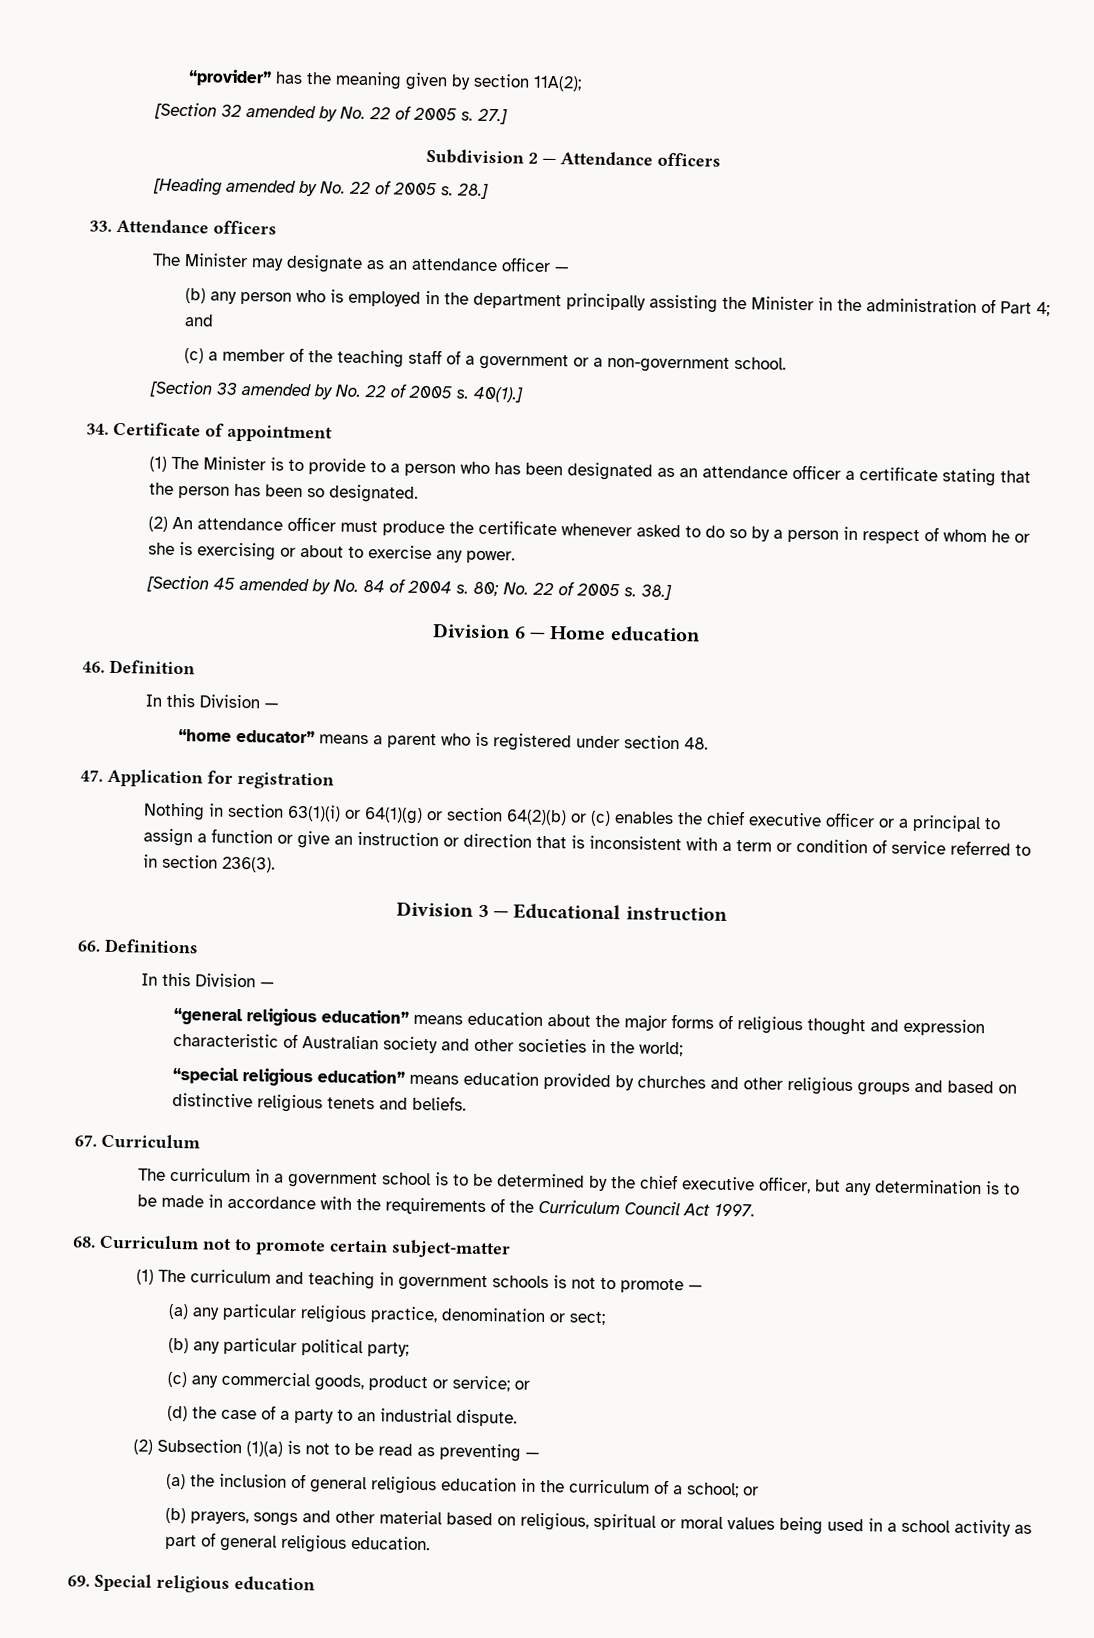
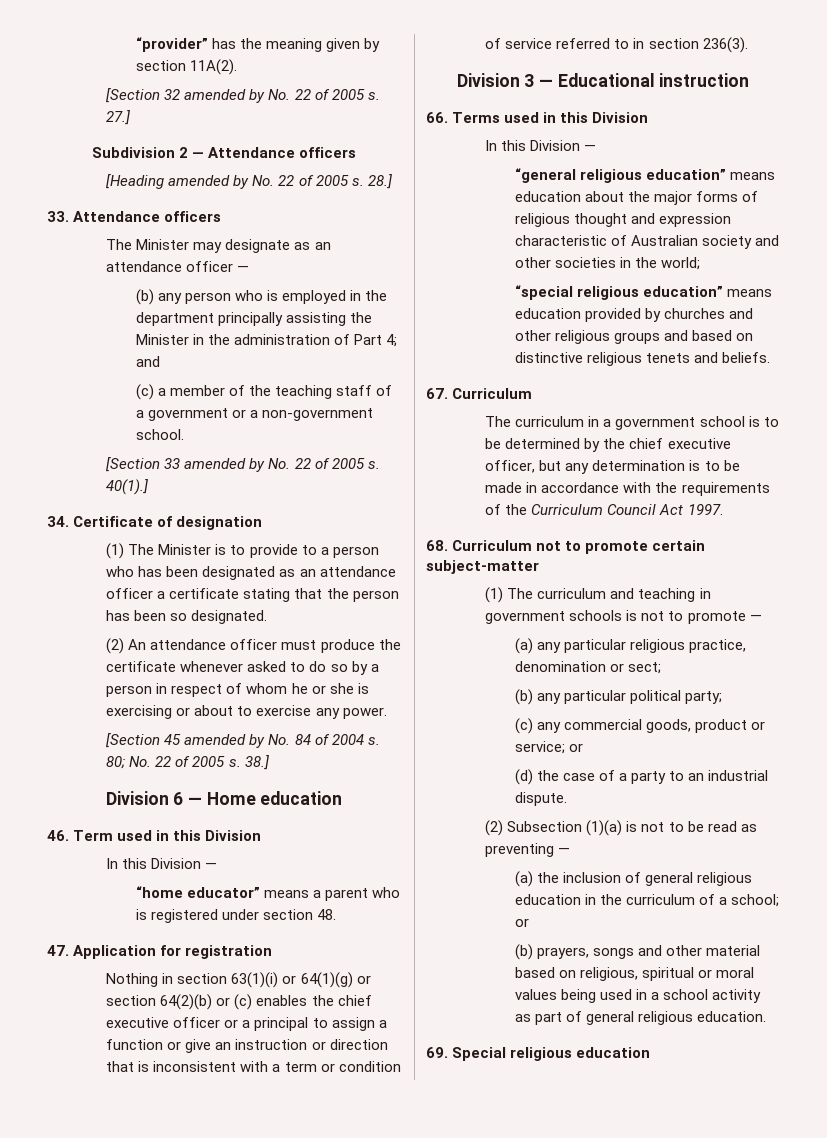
- “provider” has the meaning given by section 11A(2);
+ “provider” has the meaning given by section 11A(2).
- 34. Certificate of appointment
+ 34. Certificate of designation
- 46. Definition
+ 46. Term used in this Division
- 66. Definitions
+ 66. Terms used in this Division

